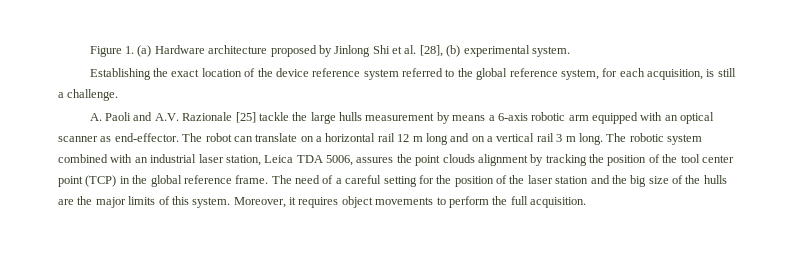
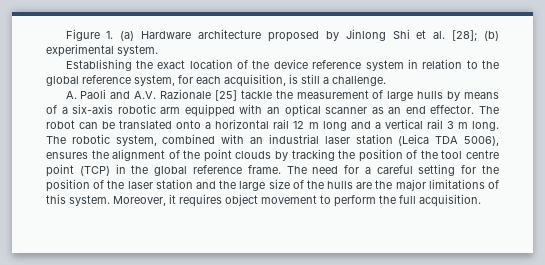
- Figure 1. (a) Hardware architecture proposed by Jinlong Shi et al. [28], (b) experimental system.
+ Figure 1. (a) Hardware architecture proposed by Jinlong Shi et al. [28]; (b) experimental system.
- Establishing the exact location of the device reference system referred to the global reference system, for each acquisition, is still a challenge.
+ Establishing the exact location of the device reference system in relation to the global reference system, for each acquisition, is still a challenge.
- A. Paoli and A.V. Razionale [25] tackle the large hulls measurement by means a 6-axis robotic arm equipped with an optical scanner as end-effector. The robot can translate on a horizontal rail 12 m long and on a vertical rail 3 m long.
+ A. Paoli and A.V. Razionale [25] tackle the measurement of large hulls by means of a six-axis robotic arm equipped with an optical scanner as an end effector. The robot can be translated onto a horizontal rail 12 m long and a vertical rail 3 m long.
- The robotic system combined with an industrial laser station, Leica TDA 5006, assures the point clouds alignment by tracking the position of the tool center point (TCP) in the global reference frame.
+ The robotic system, combined with an industrial laser station (Leica TDA 5006), ensures the alignment of the point clouds by tracking the position of the tool centre point (TCP) in the global reference frame.
- The need of a careful setting for the position of the laser station and the big size of the hulls are the major limits of this system.
+ The need for a careful setting for the position of the laser station and the large size of the hulls are the major limitations of this system.
- Moreover, it requires object movements to perform the full acquisition.
+ Moreover, it requires object movement to perform the full acquisition.

